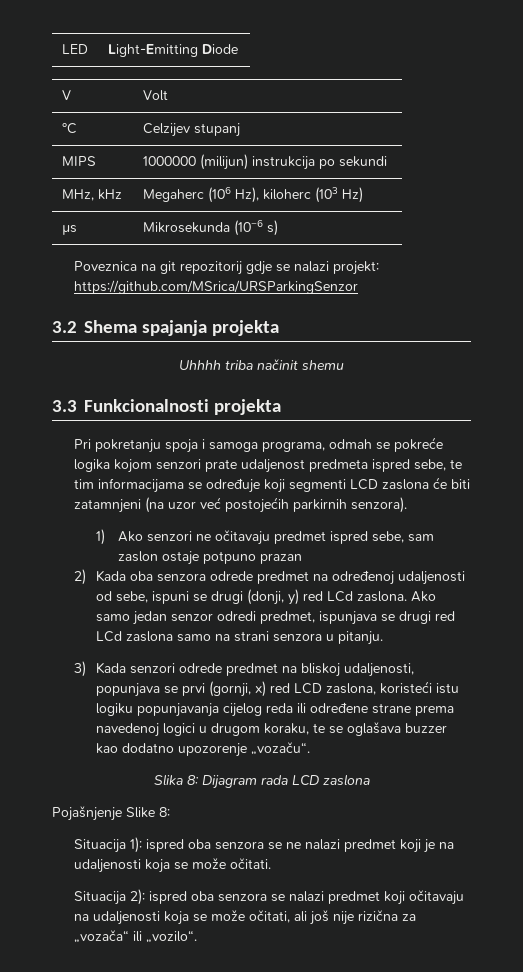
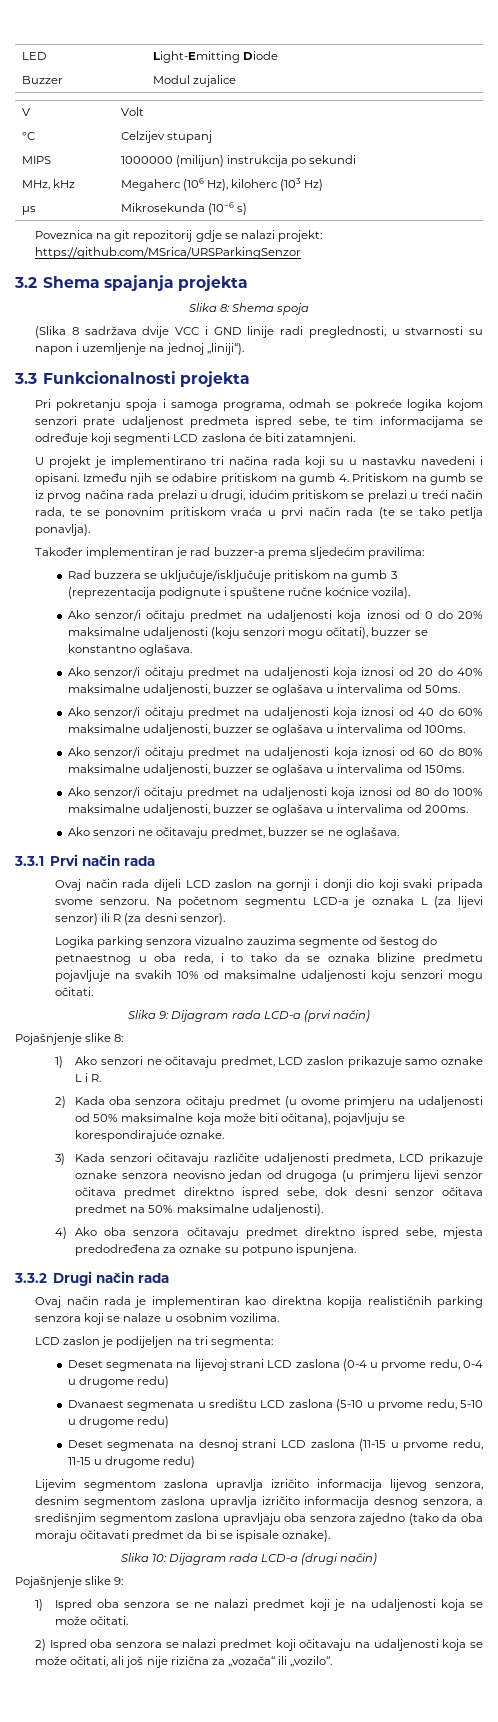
+ Buzzer | Modul zujalice
- Uhhhh triba načinit shemu
+ Slika 8: Shema spoja
+ (Slika 8 sadržava dvije VCC i GND linije radi preglednosti, u stvarnosti su napon i uzemljenje na jednoj „liniji“).
- Pri pokretanju spoja i samoga programa, odmah se pokreće logika kojom senzori prate udaljenost predmeta ispred sebe, te tim informacijama se određuje koji segmenti LCD zaslona će biti zatamnjeni (na uzor već postojećih parkirnih senzora).
+ Pri pokretanju spoja i samoga programa, odmah se pokreće logika kojom senzori prate udaljenost predmeta ispred sebe, te tim informacijama se određuje koji segmenti LCD zaslona će biti zatamnjeni.
+ U projekt je implementirano tri načina rada koji su u nastavku navedeni i opisani. Između njih se odabire pritiskom na gumb 4. Pritiskom na gumb se iz prvog načina rada prelazi u drugi, idućim pritiskom se prelazi u treći način rada, te se ponovnim pritiskom vraća u prvi način rada (te se tako petlja ponavlja).
+ Također implementiran je rad buzzer-a prema sljedećim pravilima:
+ Rad buzzera se uključuje/isključuje pritiskom na gumb 3 (reprezentacija podignute i spuštene ručne koćnice vozila).
+ Ako senzor/i očitaju predmet na udaljenosti koja iznosi od 0 do 20% maksimalne udaljenosti (koju senzori mogu očitati), buzzer se konstantno oglašava.
+ Ako senzor/i očitaju predmet na udaljenosti koja iznosi od 20 do 40% maksimalne udaljenosti, buzzer se oglašava u intervalima od 50ms.
+ Ako senzor/i očitaju predmet na udaljenosti koja iznosi od 40 do 60% maksimalne udaljenosti, buzzer se oglašava u intervalima od 100ms.
+ Ako senzor/i očitaju predmet na udaljenosti koja iznosi od 60 do 80% maksimalne udaljenosti, buzzer se oglašava u intervalima od 150ms.
+ Ako senzor/i očitaju predmet na udaljenosti koja iznosi od 80 do 100% maksimalne udaljenosti, buzzer se oglašava u intervalima od 200ms.
+ Ako senzori ne očitavaju predmet, buzzer se ne oglašava.
+ 3.3.1 Prvi način rada
+ Ovaj način rada dijeli LCD zaslon na gornji i donji dio koji svaki pripada svome senzoru. Na početnom segmentu LCD-a je oznaka L (za lijevi senzor) ili R (za desni senzor).
+ Logika parking senzora vizualno zauzima segmente od šestog do petnaestnog u oba reda, i to tako da se oznaka blizine predmetu pojavljuje na svakih 10% od maksimalne udaljenosti koju senzori mogu očitati.
+ Slika 9: Dijagram rada LCD-a (prvi način)
+ Pojašnjenje slike 8:
- 1) Ako senzori ne očitavaju predmet ispred sebe, sam zaslon ostaje potpuno prazan
- 2) Kada oba senzora odrede predmet na određenoj udaljenosti od sebe, ispuni se drugi (donji, y) red LCd zaslona. Ako samo jedan senzor odredi predmet, ispunjava se drugi red LCd zaslona samo na strani senzora u pitanju.
- 3) Kada senzori odrede predmet na bliskoj udaljenosti, popunjava se prvi (gornji, x) red LCD zaslona, koristeći istu logiku popunjavanja cijelog reda ili određene strane prema navedenoj logici u drugom koraku, te se oglašava buzzer kao dodatno upozorenje „vozaču“.
- Slika 8: Dijagram rada LCD zaslona
- Pojašnjenje Slike 8:
- Situacija 1): ispred oba senzora se ne nalazi predmet koji je na udaljenosti koja se može očitati.
+ 1) Ako senzori ne očitavaju predmet, LCD zaslon prikazuje samo oznake L i R.
+ 2) Kada oba senzora očitaju predmet (u ovome primjeru na udaljenosti od 50% maksimalne koja može biti očitana), pojavljuju se korespondirajuće oznake.
+ 3) Kada senzori očitavaju različite udaljenosti predmeta, LCD prikazuje oznake senzora neovisno jedan od drugoga (u primjeru lijevi senzor očitava predmet direktno ispred sebe, dok desni senzor očitava predmet na 50% maksimalne udaljenosti).
+ 4) Ako oba senzora očitavaju predmet direktno ispred sebe, mjesta predodređena za oznake su potpuno ispunjena.
+ 3.3.2 Drugi način rada
+ Ovaj način rada je implementiran kao direktna kopija realističnih parking senzora koji se nalaze u osobnim vozilima.
+ LCD zaslon je podijeljen na tri segmenta:
+ Deset segmenata na lijevoj strani LCD zaslona (0-4 u prvome redu, 0-4 u drugome redu)
+ Dvanaest segmenata u središtu LCD zaslona (5-10 u prvome redu, 5-10 u drugome redu)
+ Deset segmenata na desnoj strani LCD zaslona (11-15 u prvome redu, 11-15 u drugome redu)
+ Lijevim segmentom zaslona upravlja izričito informacija lijevog senzora, desnim segmentom zaslona upravlja izričito informacija desnog senzora, a središnjim segmentom zaslona upravljaju oba senzora zajedno (tako da oba moraju očitavati predmet da bi se ispisale oznake).
+ Slika 10: Dijagram rada LCD-a (drugi način)
+ Pojašnjenje slike 9:
+ 1) Ispred oba senzora se ne nalazi predmet koji je na udaljenosti koja se može očitati.
- Situacija 2): ispred oba senzora se nalazi predmet koji očitavaju na udaljenosti koja se može očitati, ali još nije rizična za „vozača“ ili „vozilo“.
+ 2) Ispred oba senzora se nalazi predmet koji očitavaju na udaljenosti koja se može očitati, ali još nije rizična za „vozača“ ili „vozilo“.

